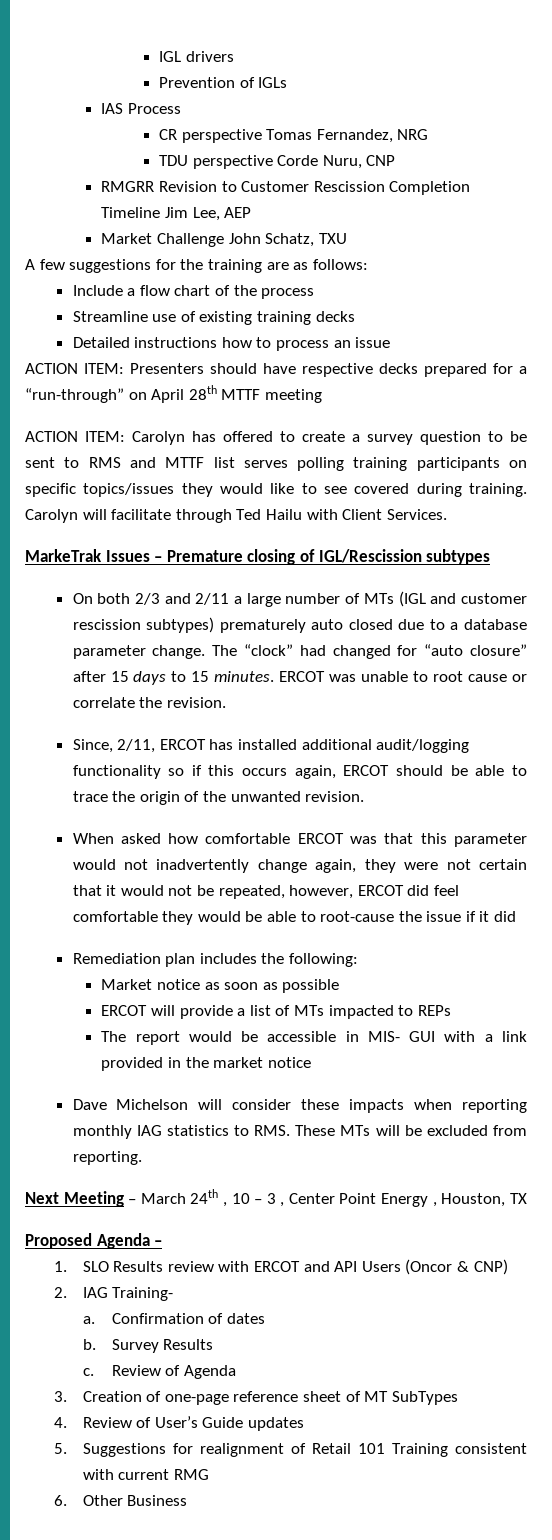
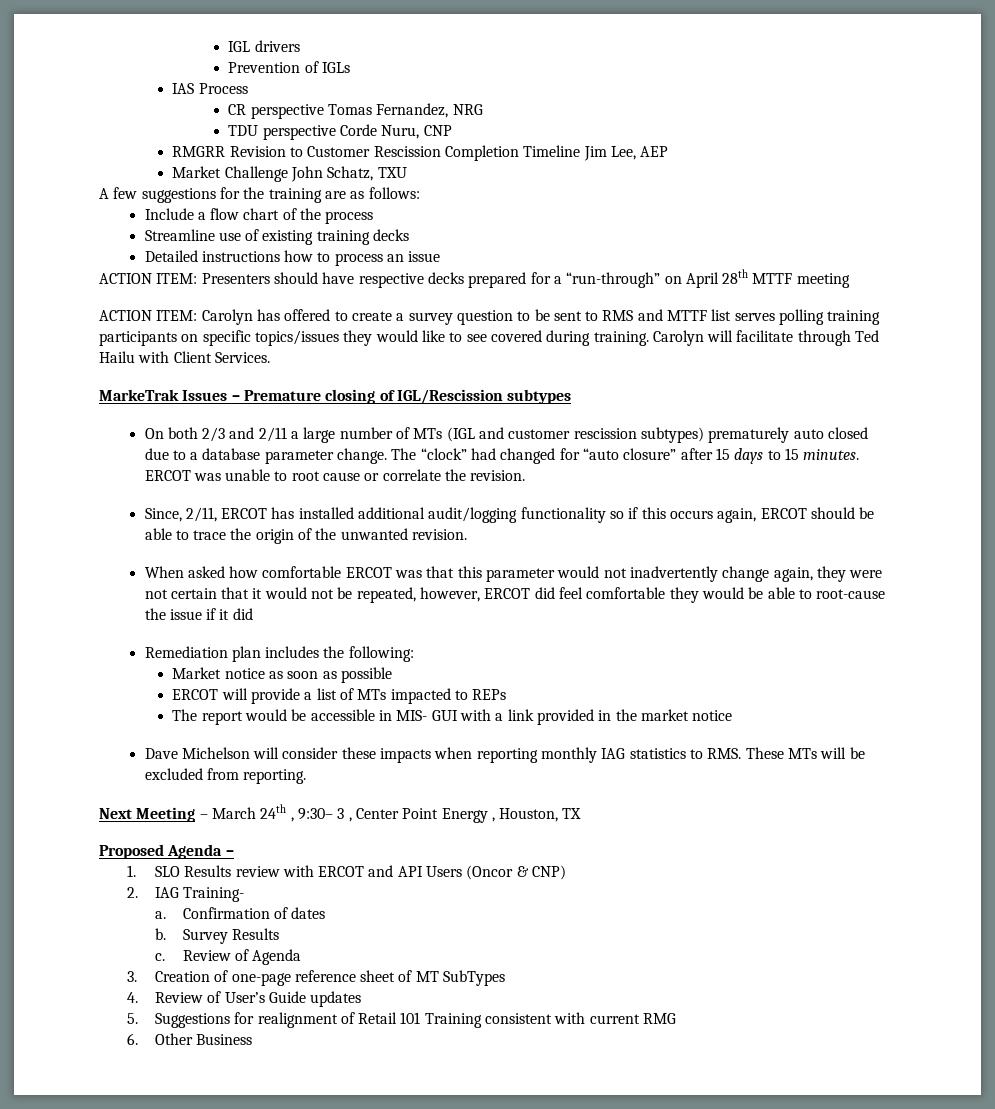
- Next Meeting – March 24th , 10 – 3 , Center Point Energy , Houston, TX
+ Next Meeting – March 24th , 9:30– 3 , Center Point Energy , Houston, TX

